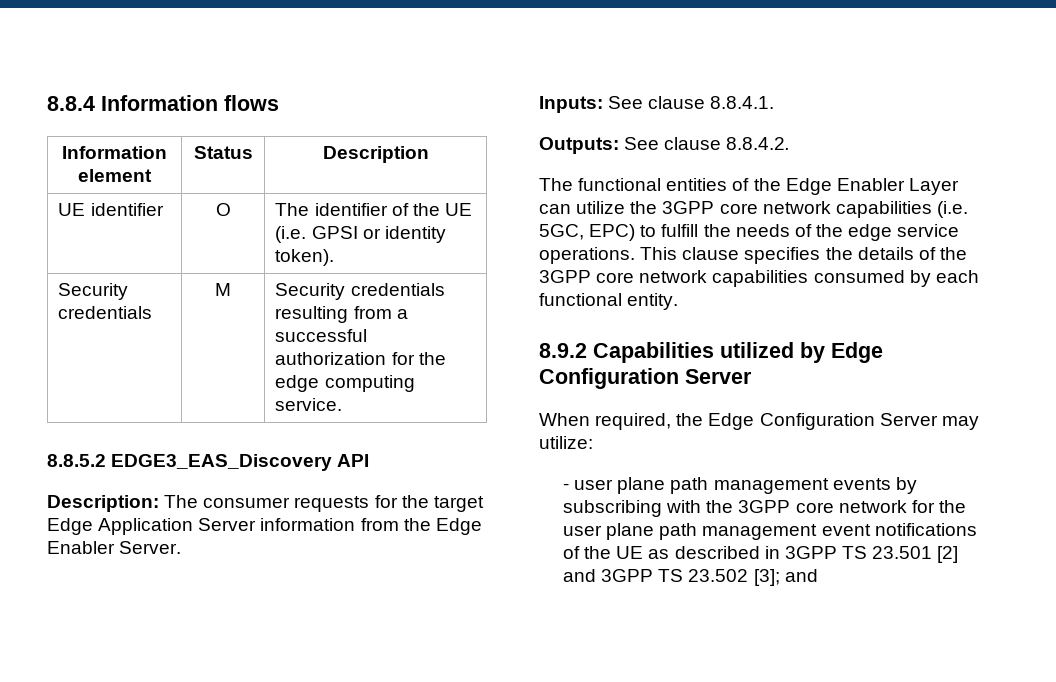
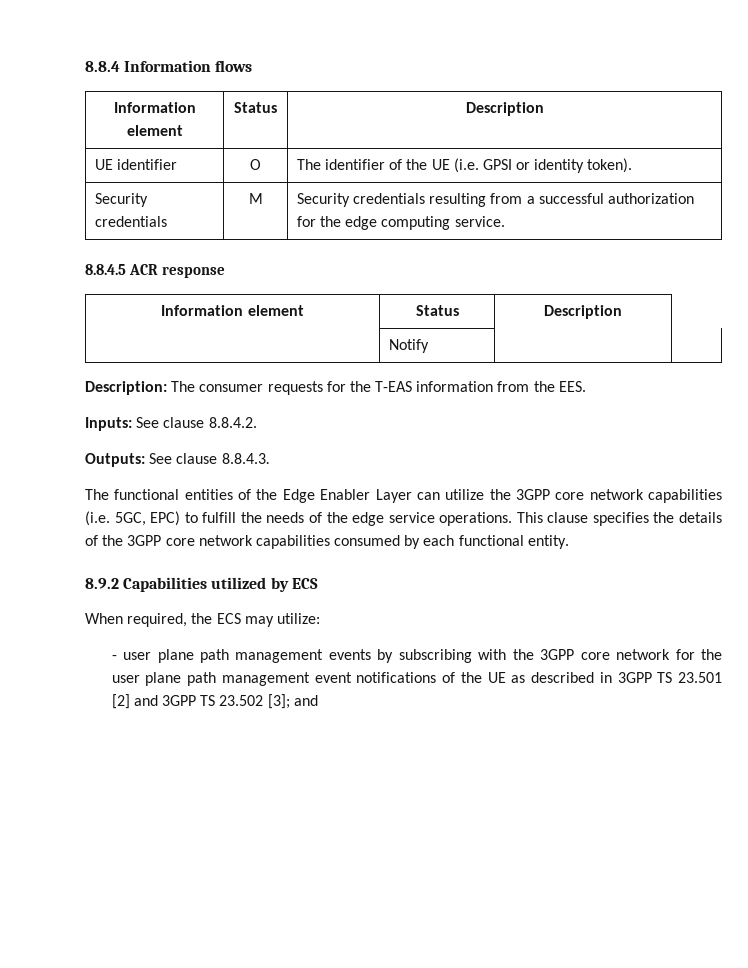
- 8.8.5.2 EDGE3_EAS_Discovery API
+ 8.8.4.5 ACR response
+ Information element | Status | Description
+ | Notify | |
- Description: The consumer requests for the target Edge Application Server information from the Edge Enabler Server.
+ Description: The consumer requests for the T-EAS information from the EES.
- Inputs: See clause 8.8.4.1.
+ Inputs: See clause 8.8.4.2.
- Outputs: See clause 8.8.4.2.
+ Outputs: See clause 8.8.4.3.
- 8.9.2 Capabilities utilized by Edge Configuration Server
+ 8.9.2 Capabilities utilized by ECS
- When required, the Edge Configuration Server may utilize:
+ When required, the ECS may utilize:

